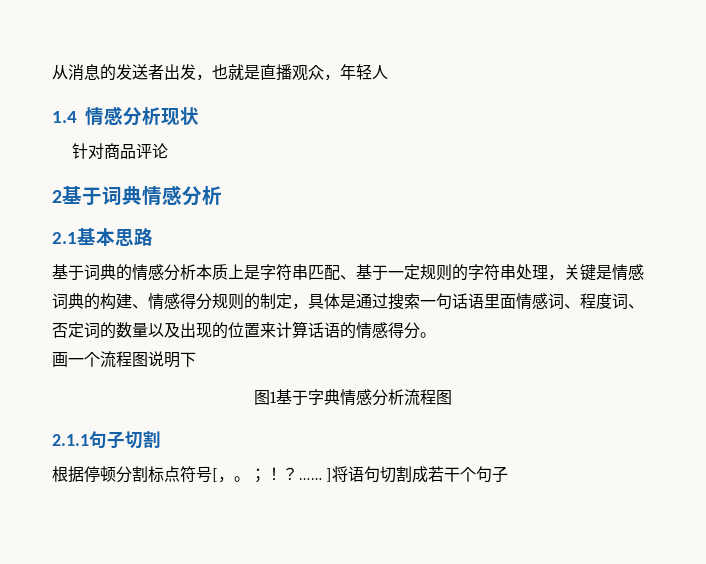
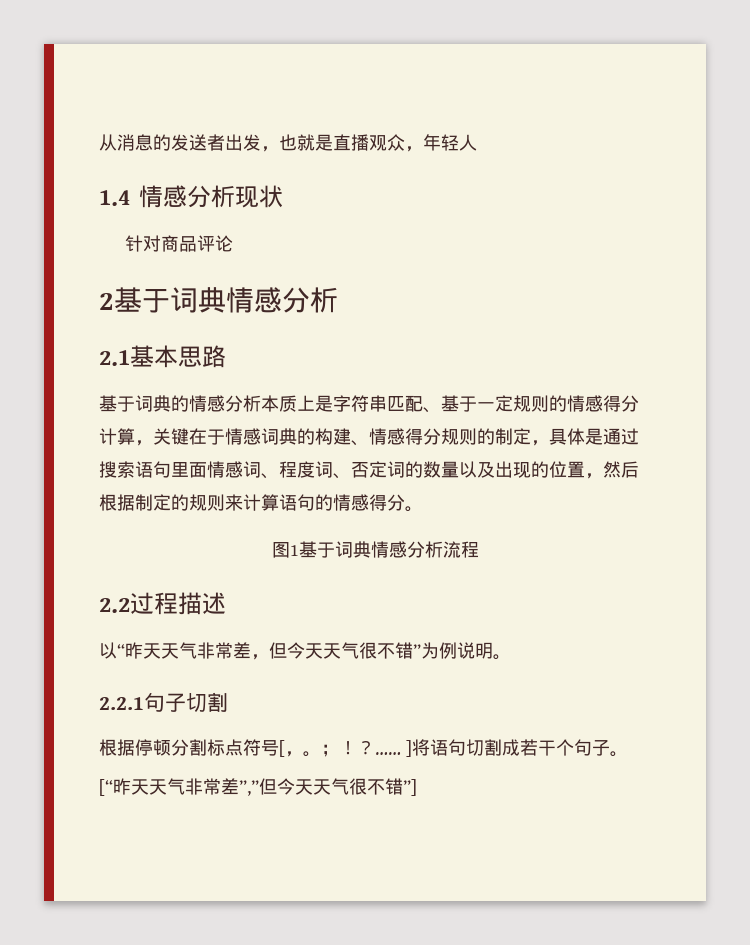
- 基于词典的情感分析本质上是字符串匹配、基于一定规则的字符串处理，关键是情感词典的构建、情感得分规则的制定，具体是通过搜索一句话语里面情感词、程度词、否定词的数量以及出现的位置来计算话语的情感得分。
+ 基于词典的情感分析本质上是字符串匹配、基于一定规则的情感得分计算，关键在于情感词典的构建、情感得分规则的制定，具体是通过搜索语句里面情感词、程度词、否定词的数量以及出现的位置，然后根据制定的规则来计算语句的情感得分。
- 画一个流程图说明下
- 图1基于字典情感分析流程图
- 2.1.1句子切割
+ 图1基于词典情感分析流程
+ 2.2过程描述
+ 以“昨天天气非常差，但今天天气很不错”为例说明。
+ 2.2.1句子切割
- …… ]将语句切割成若干个句子
+ …… ]将语句切割成若干个句子。
+ [“昨天天气非常差”,”但今天天气很不错”]

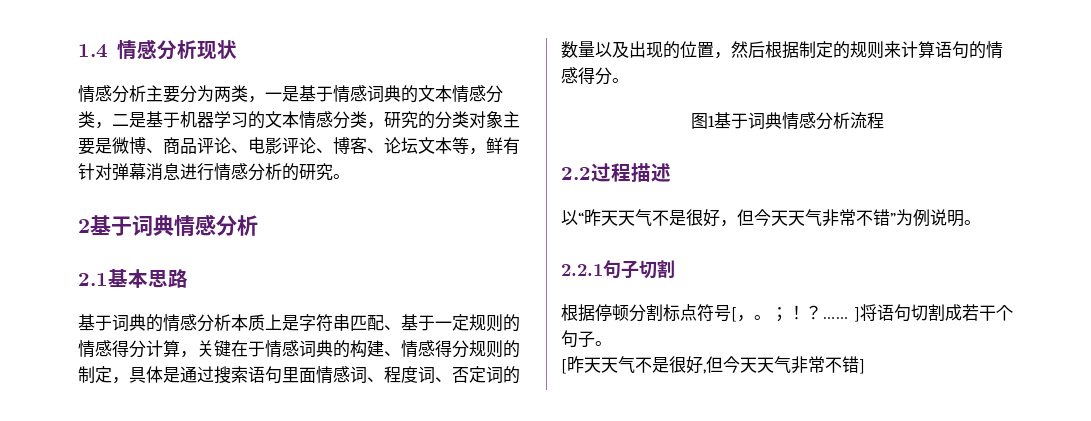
- 从消息的发送者出发，也就是直播观众，年轻人
  1.4情感分析现状
- 针对商品评论
+ 情感分析主要分为两类，一是基于情感词典的文本情感分类，二是基于机器学习的文本情感分类，研究的分类对象主要是微博、商品评论、电影评论、博客、论坛文本等，鲜有针对弹幕消息进行情感分析的研究。
- 以“昨天天气非常差，但今天天气很不错”为例说明。
+ 以“昨天天气不是很好，但今天天气非常不错”为例说明。
- [“昨天天气非常差”,”但今天天气很不错”]
+ [昨天天气不是很好,但今天天气非常不错]

